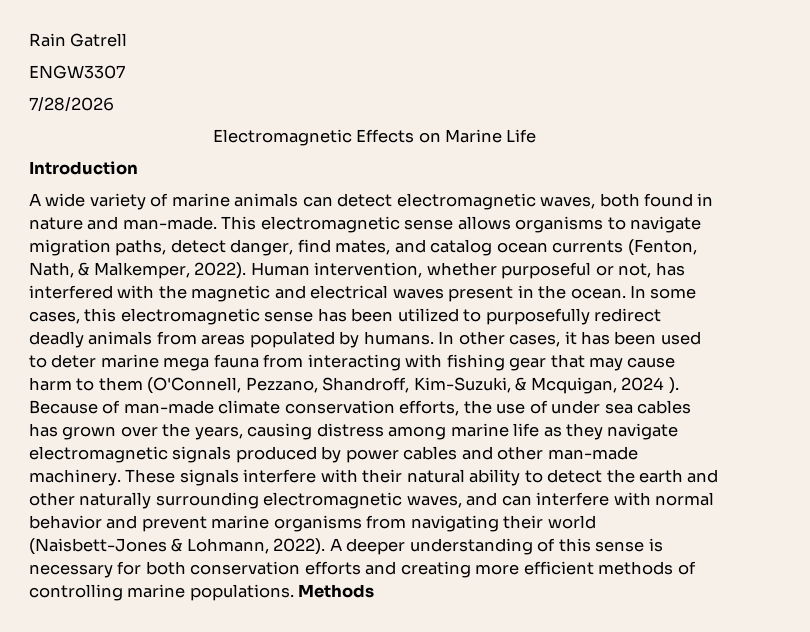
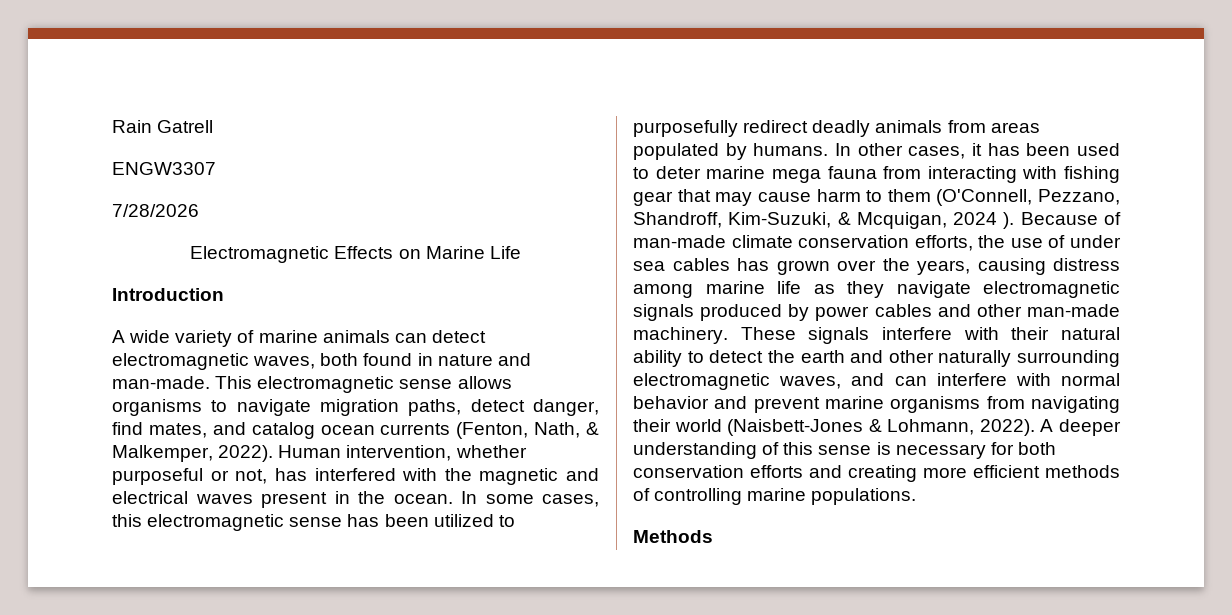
- A deeper understanding of this sense is necessary for both conservation efforts and creating more efficient methods of controlling marine populations. Methods
+ A deeper understanding of this sense is necessary for both conservation efforts and creating more efficient methods of controlling marine populations.
+ Methods

